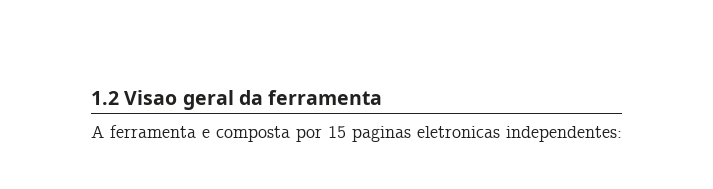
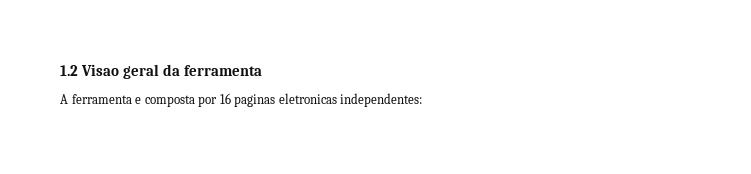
- A ferramenta e composta por 15 paginas eletronicas independentes:
+ A ferramenta e composta por 16 paginas eletronicas independentes:

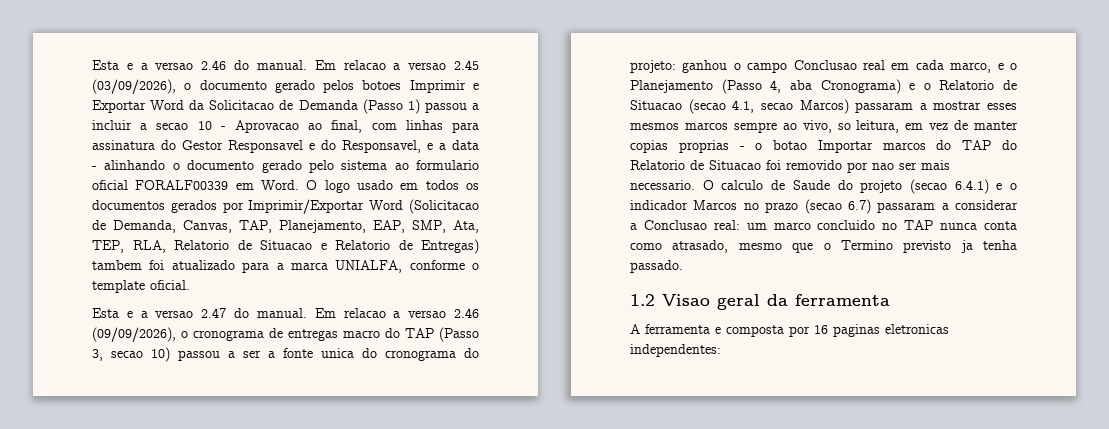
+ Esta e a versao 2.46 do manual. Em relacao a versao 2.45 (03/09/2026), o documento gerado pelos botoes Imprimir e Exportar Word da Solicitacao de Demanda (Passo 1) passou a incluir a secao 10 - Aprovacao ao final, com linhas para assinatura do Gestor Responsavel e do Responsavel, e a data - alinhando o documento gerado pelo sistema ao formulario oficial FORALF00339 em Word. O logo usado em todos os documentos gerados por Imprimir/Exportar Word (Solicitacao de Demanda, Canvas, TAP, Planejamento, EAP, SMP, Ata, TEP, RLA, Relatorio de Situacao e Relatorio de Entregas) tambem foi atualizado para a marca UNIALFA, conforme o template oficial.
+ Esta e a versao 2.47 do manual. Em relacao a versao 2.46 (09/09/2026), o cronograma de entregas macro do TAP (Passo 3, secao 10) passou a ser a fonte unica do cronograma do projeto: ganhou o campo Conclusao real em cada marco, e o Planejamento (Passo 4, aba Cronograma) e o Relatorio de Situacao (secao 4.1, secao Marcos) passaram a mostrar esses mesmos marcos sempre ao vivo, so leitura, em vez de manter copias proprias - o botao Importar marcos do TAP do Relatorio de Situacao foi removido por nao ser mais necessario. O calculo de Saude do projeto (secao 6.4.1) e o indicador Marcos no prazo (secao 6.7) passaram a considerar a Conclusao real: um marco concluido no TAP nunca conta como atrasado, mesmo que o Termino previsto ja tenha passado.

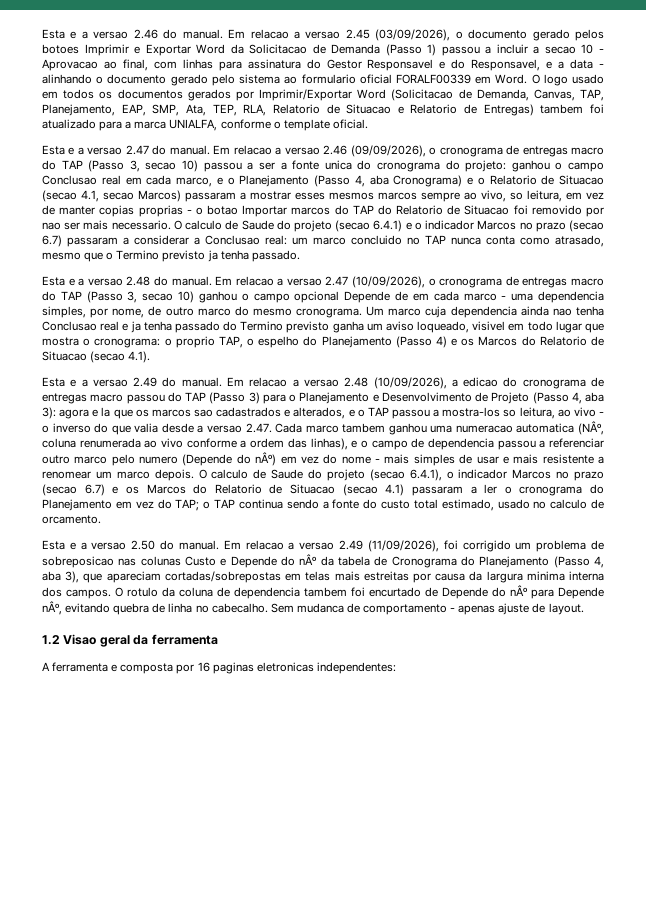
+ Esta e a versao 2.48 do manual. Em relacao a versao 2.47 (10/09/2026), o cronograma de entregas macro do TAP (Passo 3, secao 10) ganhou o campo opcional Depende de em cada marco - uma dependencia simples, por nome, de outro marco do mesmo cronograma. Um marco cuja dependencia ainda nao tenha Conclusao real e ja tenha passado do Termino previsto ganha um aviso loqueado, visivel em todo lugar que mostra o cronograma: o proprio TAP, o espelho do Planejamento (Passo 4) e os Marcos do Relatorio de Situacao (secao 4.1).
+ Esta e a versao 2.49 do manual. Em relacao a versao 2.48 (10/09/2026), a edicao do cronograma de entregas macro passou do TAP (Passo 3) para o Planejamento e Desenvolvimento de Projeto (Passo 4, aba 3): agora e la que os marcos sao cadastrados e alterados, e o TAP passou a mostra-los so leitura, ao vivo - o inverso do que valia desde a versao 2.47. Cada marco tambem ganhou uma numeracao automatica (NÂº, coluna renumerada ao vivo conforme a ordem das linhas), e o campo de dependencia passou a referenciar outro marco pelo numero (Depende do nÂº) em vez do nome - mais simples de usar e mais resistente a renomear um marco depois. O calculo de Saude do projeto (secao 6.4.1), o indicador Marcos no prazo (secao 6.7) e os Marcos do Relatorio de Situacao (secao 4.1) passaram a ler o cronograma do Planejamento em vez do TAP; o TAP continua sendo a fonte do custo total estimado, usado no calculo de orcamento.
+ Esta e a versao 2.50 do manual. Em relacao a versao 2.49 (11/09/2026), foi corrigido um problema de sobreposicao nas colunas Custo e Depende do nÂº da tabela de Cronograma do Planejamento (Passo 4, aba 3), que apareciam cortadas/sobrepostas em telas mais estreitas por causa da largura minima interna dos campos. O rotulo da coluna de dependencia tambem foi encurtado de Depende do nÂº para Depende nÂº, evitando quebra de linha no cabecalho. Sem mudanca de comportamento - apenas ajuste de layout.

